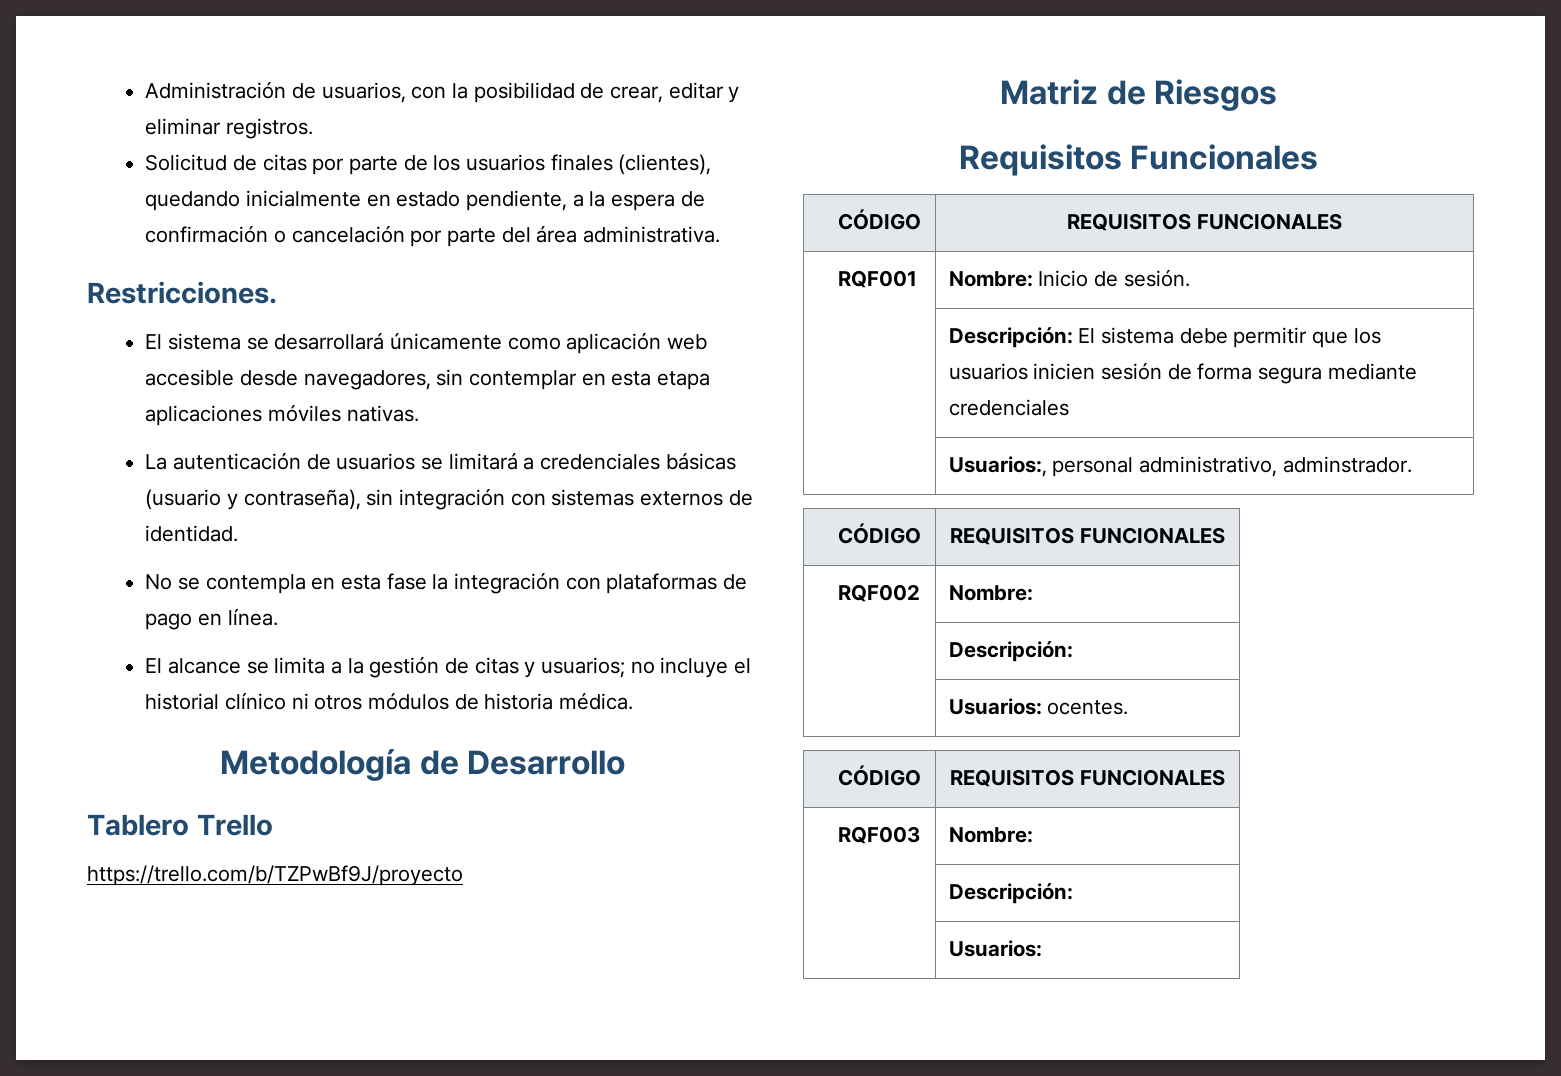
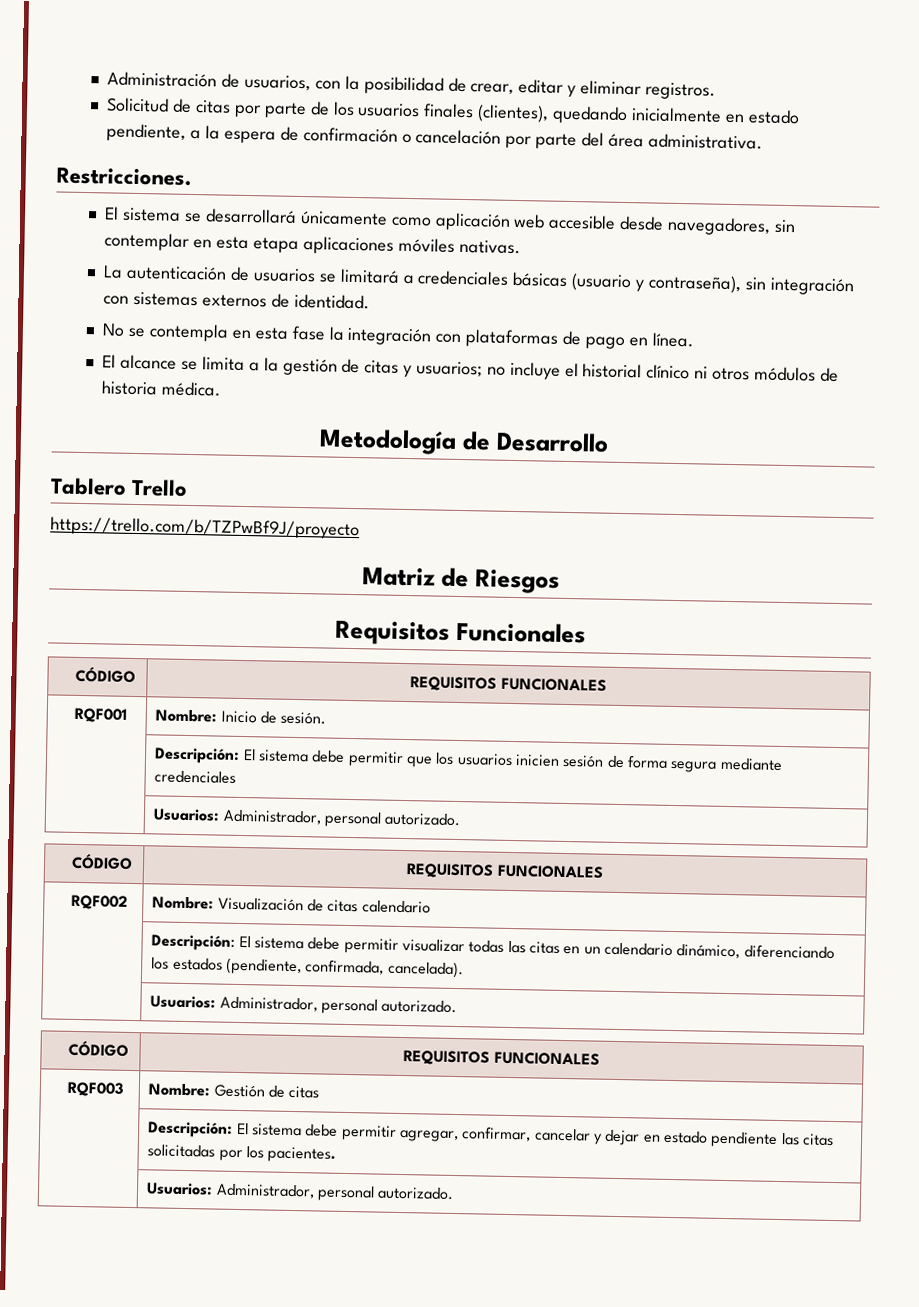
  | Descripción: El sistema debe permitir que los usuarios inicien sesión de forma segura mediante credenciales
- | Usuarios:, personal administrativo, adminstrador.
+ | Usuarios: Administrador, personal autorizado.
- RQF002 | Nombre:
- | Descripción:
- | Usuarios: ocentes.
+ RQF002 | Nombre: Visualización de citas calendario
+ | Descripción: El sistema debe permitir visualizar todas las citas en un calendario dinámico, diferenciando los estados (pendiente, confirmada, cancelada).
+ | Usuarios: Administrador, personal autorizado.
- RQF003 | Nombre:
- | Descripción:
- | Usuarios:
+ RQF003 | Nombre: Gestión de citas
+ | Descripción: El sistema debe permitir agregar, confirmar, cancelar y dejar en estado pendiente las citas solicitadas por los pacientes.
+ | Usuarios: Administrador, personal autorizado.

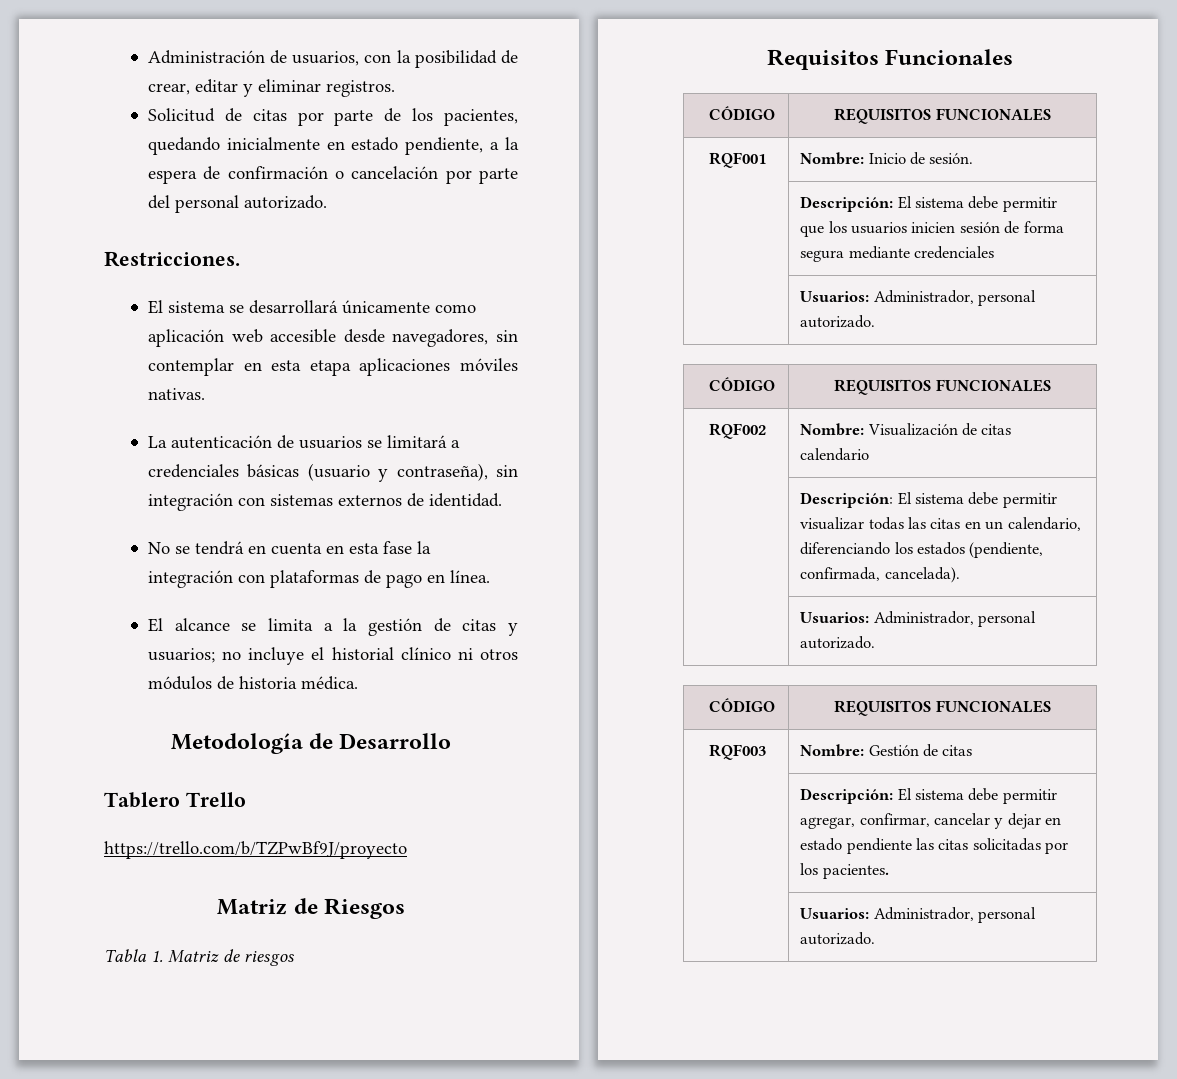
- Solicitud de citas por parte de los usuarios finales (clientes), quedando inicialmente en estado pendiente, a la espera de confirmación o cancelación por parte del área administrativa.
+ Solicitud de citas por parte de los pacientes, quedando inicialmente en estado pendiente, a la espera de confirmación o cancelación por parte del personal autorizado.
- No se contempla en esta fase la integración con plataformas de pago en línea.
+ No se tendrá en cuenta en esta fase la integración con plataformas de pago en línea.
+ Tabla 1. Matriz de riesgos
- | Descripción: El sistema debe permitir visualizar todas las citas en un calendario dinámico, diferenciando los estados (pendiente, confirmada, cancelada).
+ | Descripción: El sistema debe permitir visualizar todas las citas en un calendario, diferenciando los estados (pendiente, confirmada, cancelada).

